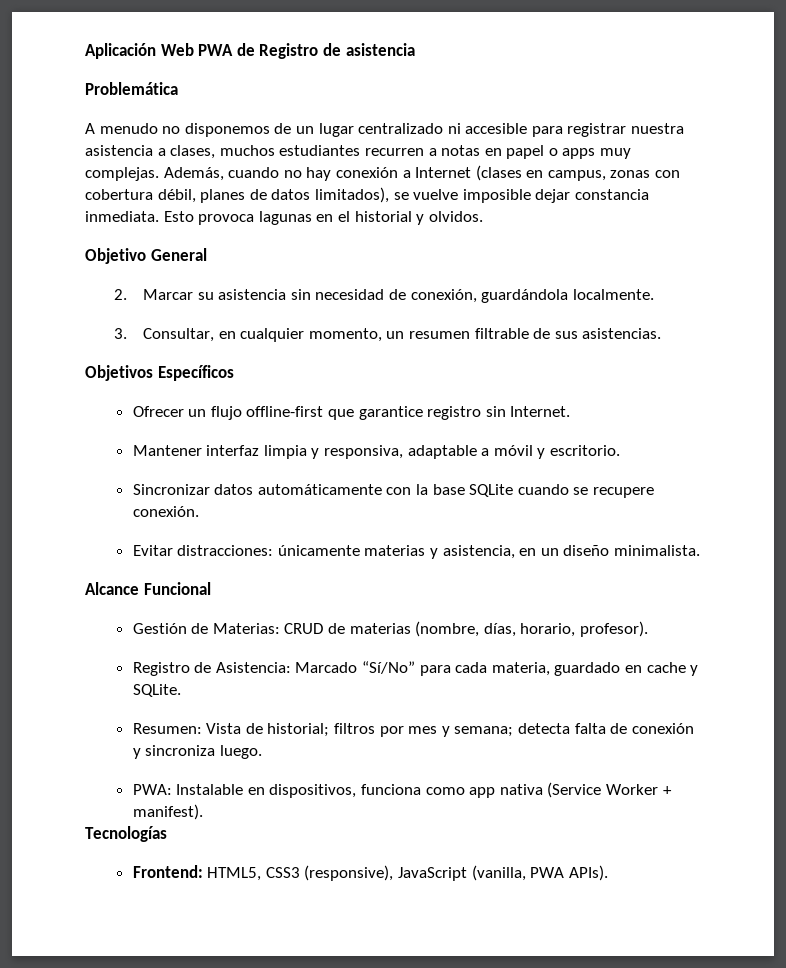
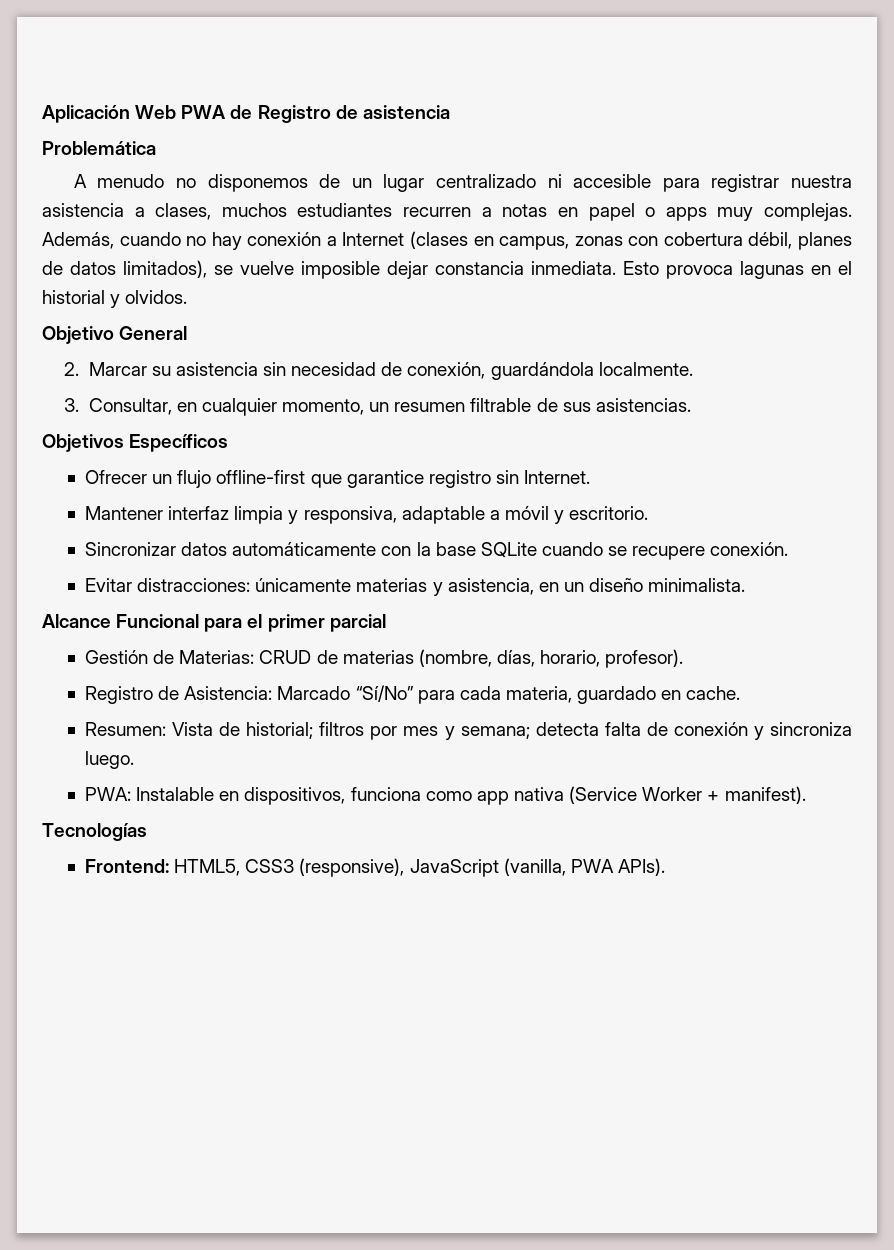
- Alcance Funcional
+ Alcance Funcional para el primer parcial
- Registro de Asistencia: Marcado “Sí/No” para cada materia, guardado en cache y SQLite.
+ Registro de Asistencia: Marcado “Sí/No” para cada materia, guardado en cache.

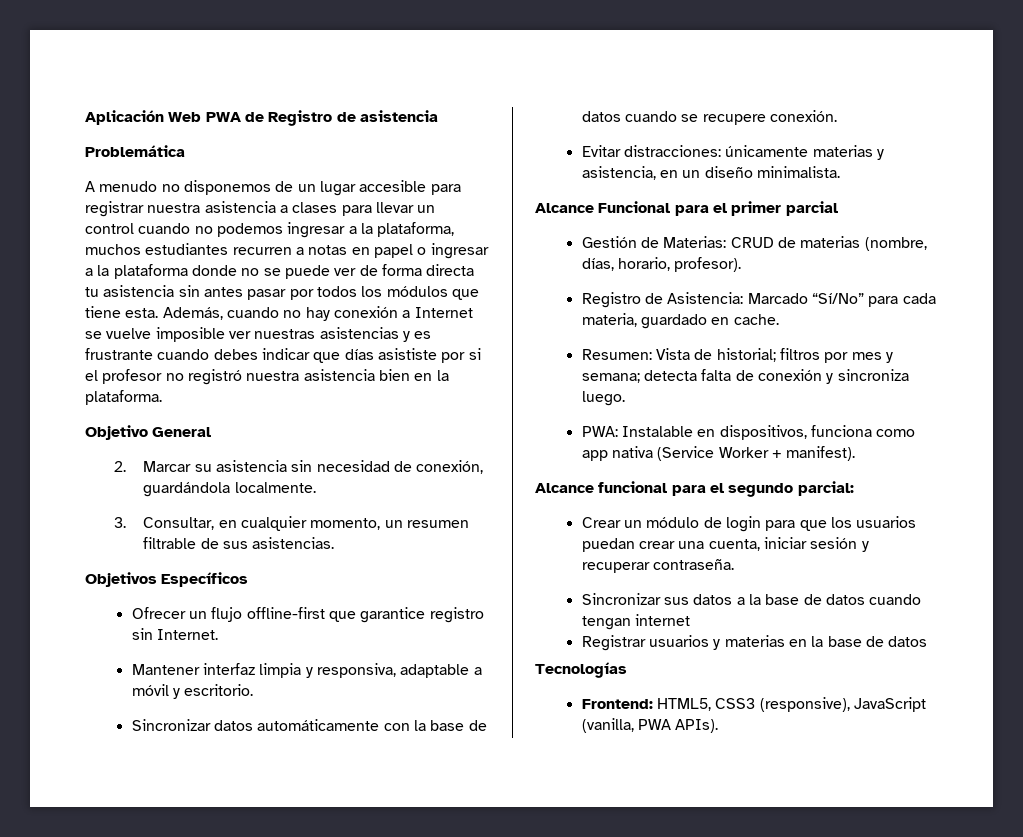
- A menudo no disponemos de un lugar centralizado ni accesible para registrar nuestra asistencia a clases, muchos estudiantes recurren a notas en papel o apps muy complejas.
+ A menudo no disponemos de un lugar accesible para registrar nuestra asistencia a clases para llevar un control cuando no podemos ingresar a la plataforma, muchos estudiantes recurren a notas en papel o ingresar a la plataforma donde no se puede ver de forma directa tu asistencia sin antes pasar por todos los módulos que tiene esta.
- Además, cuando no hay conexión a Internet (clases en campus, zonas con cobertura débil, planes de datos limitados), se vuelve imposible dejar constancia inmediata. Esto provoca lagunas en el historial y olvidos.
+ Además, cuando no hay conexión a Internet se vuelve imposible ver nuestras asistencias y es frustrante cuando debes indicar que días asististe por si el profesor no registró nuestra asistencia bien en la plataforma.
- Sincronizar datos automáticamente con la base SQLite cuando se recupere conexión.
+ Sincronizar datos automáticamente con la base de datos cuando se recupere conexión.
+ Alcance funcional para el segundo parcial:
+ Crear un módulo de login para que los usuarios puedan crear una cuenta, iniciar sesión y recuperar contraseña.
+ Sincronizar sus datos a la base de datos cuando tengan internet
+ Registrar usuarios y materias en la base de datos

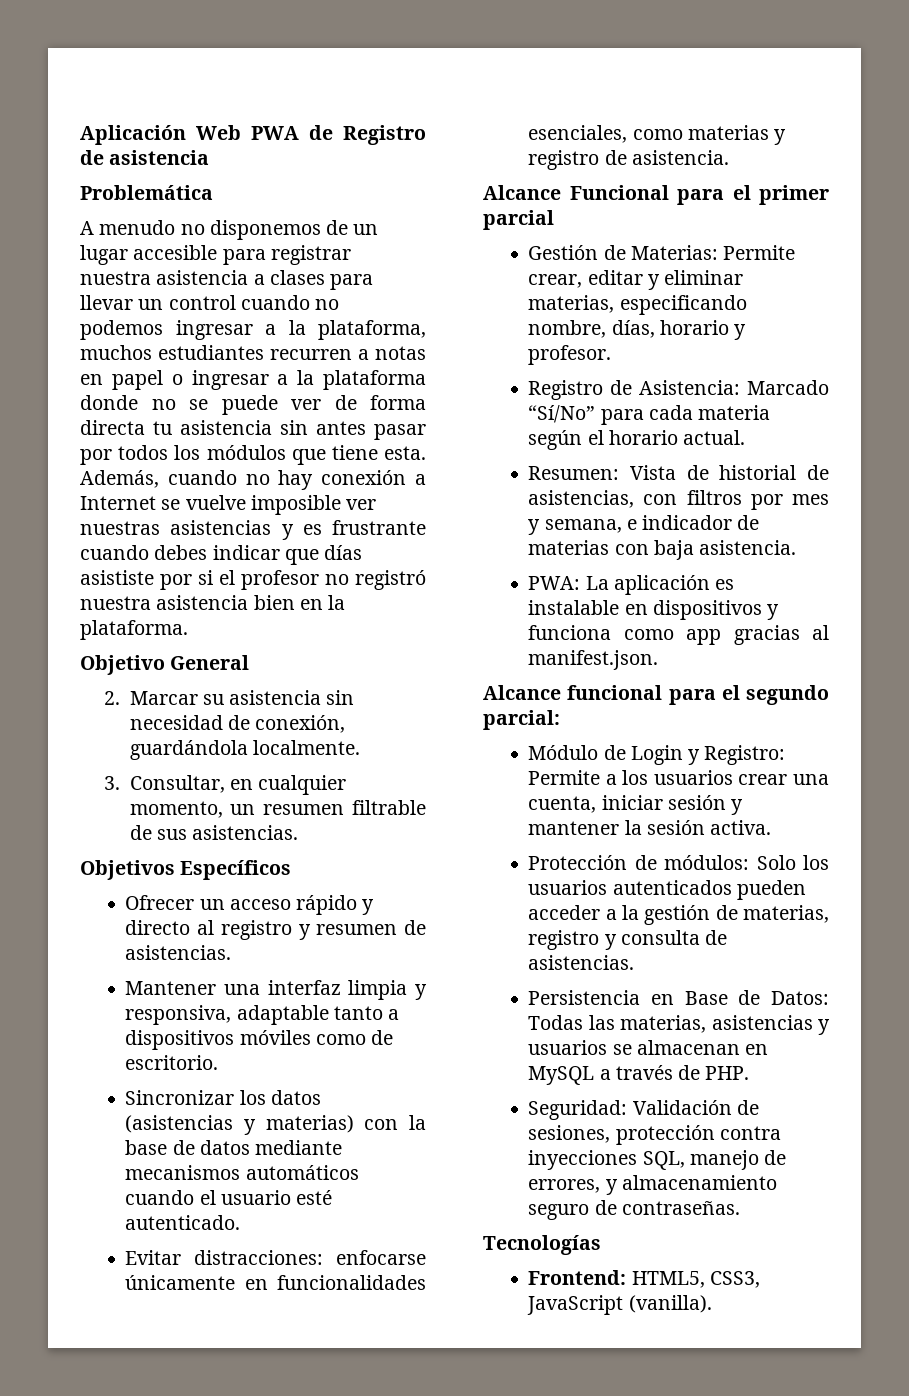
- Ofrecer un flujo offline-first que garantice registro sin Internet.
+ Ofrecer un acceso rápido y directo al registro y resumen de asistencias.
- Mantener interfaz limpia y responsiva, adaptable a móvil y escritorio.
- Sincronizar datos automáticamente con la base de datos cuando se recupere conexión.
- Evitar distracciones: únicamente materias y asistencia, en un diseño minimalista.
+ Mantener una interfaz limpia y responsiva, adaptable tanto a dispositivos móviles como de escritorio.
+ Sincronizar los datos (asistencias y materias) con la base de datos mediante mecanismos automáticos cuando el usuario esté autenticado.
+ Evitar distracciones: enfocarse únicamente en funcionalidades esenciales, como materias y registro de asistencia.
- Gestión de Materias: CRUD de materias (nombre, días, horario, profesor).
+ Gestión de Materias: Permite crear, editar y eliminar materias, especificando nombre, días, horario y profesor.
- Registro de Asistencia: Marcado “Sí/No” para cada materia, guardado en cache.
- Resumen: Vista de historial; filtros por mes y semana; detecta falta de conexión y sincroniza luego.
- PWA: Instalable en dispositivos, funciona como app nativa (Service Worker + manifest).
+ Registro de Asistencia: Marcado “Sí/No” para cada materia según el horario actual.
+ Resumen: Vista de historial de asistencias, con filtros por mes y semana, e indicador de materias con baja asistencia.
+ PWA: La aplicación es instalable en dispositivos y funciona como app gracias al manifest.json.
- Crear un módulo de login para que los usuarios puedan crear una cuenta, iniciar sesión y recuperar contraseña.
- Sincronizar sus datos a la base de datos cuando tengan internet
- Registrar usuarios y materias en la base de datos
+ Módulo de Login y Registro: Permite a los usuarios crear una cuenta, iniciar sesión y mantener la sesión activa.
+ Protección de módulos: Solo los usuarios autenticados pueden acceder a la gestión de materias, registro y consulta de asistencias.
+ Persistencia en Base de Datos: Todas las materias, asistencias y usuarios se almacenan en MySQL a través de PHP.
+ Seguridad: Validación de sesiones, protección contra inyecciones SQL, manejo de errores, y almacenamiento seguro de contraseñas.
  Tecnologías
- Frontend: HTML5, CSS3 (responsive), JavaScript (vanilla, PWA APIs).
+ Frontend: HTML5, CSS3, JavaScript (vanilla).

